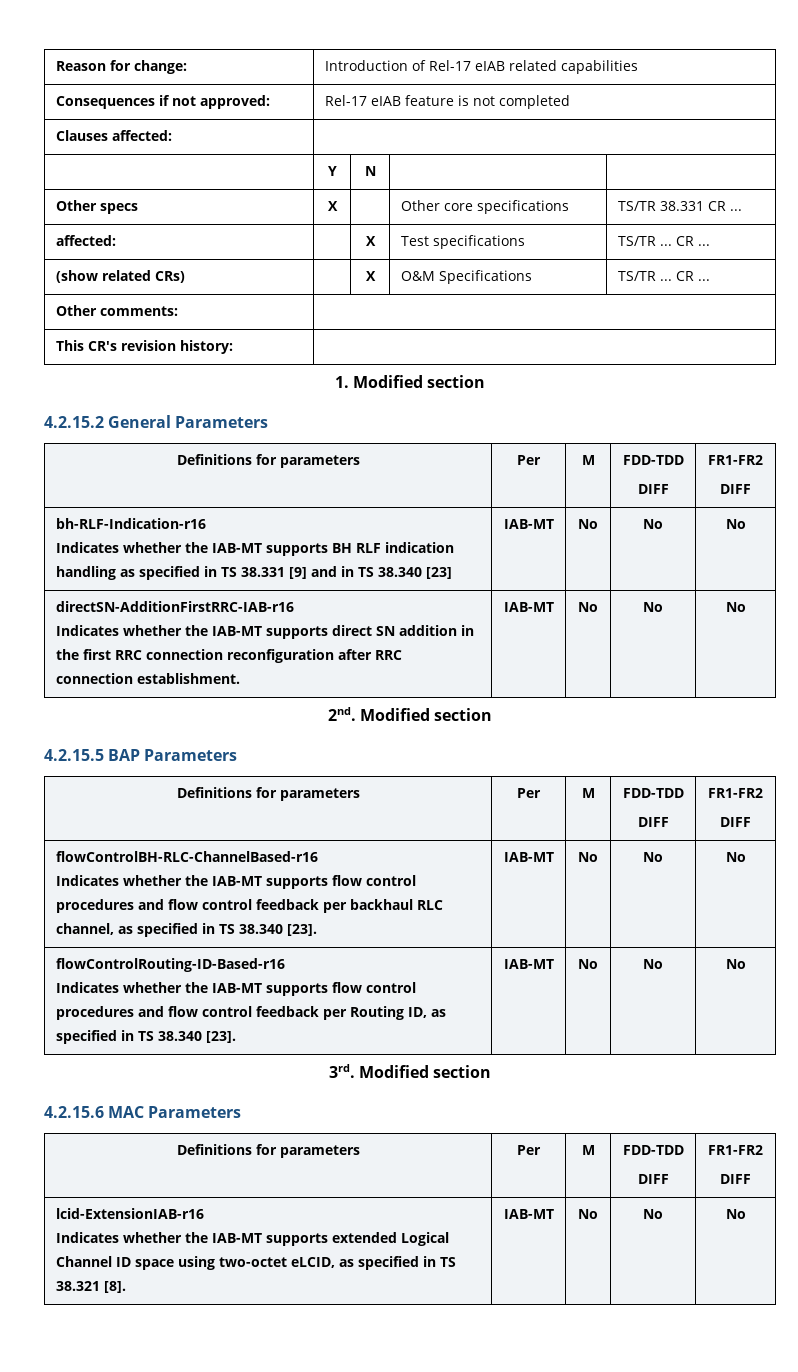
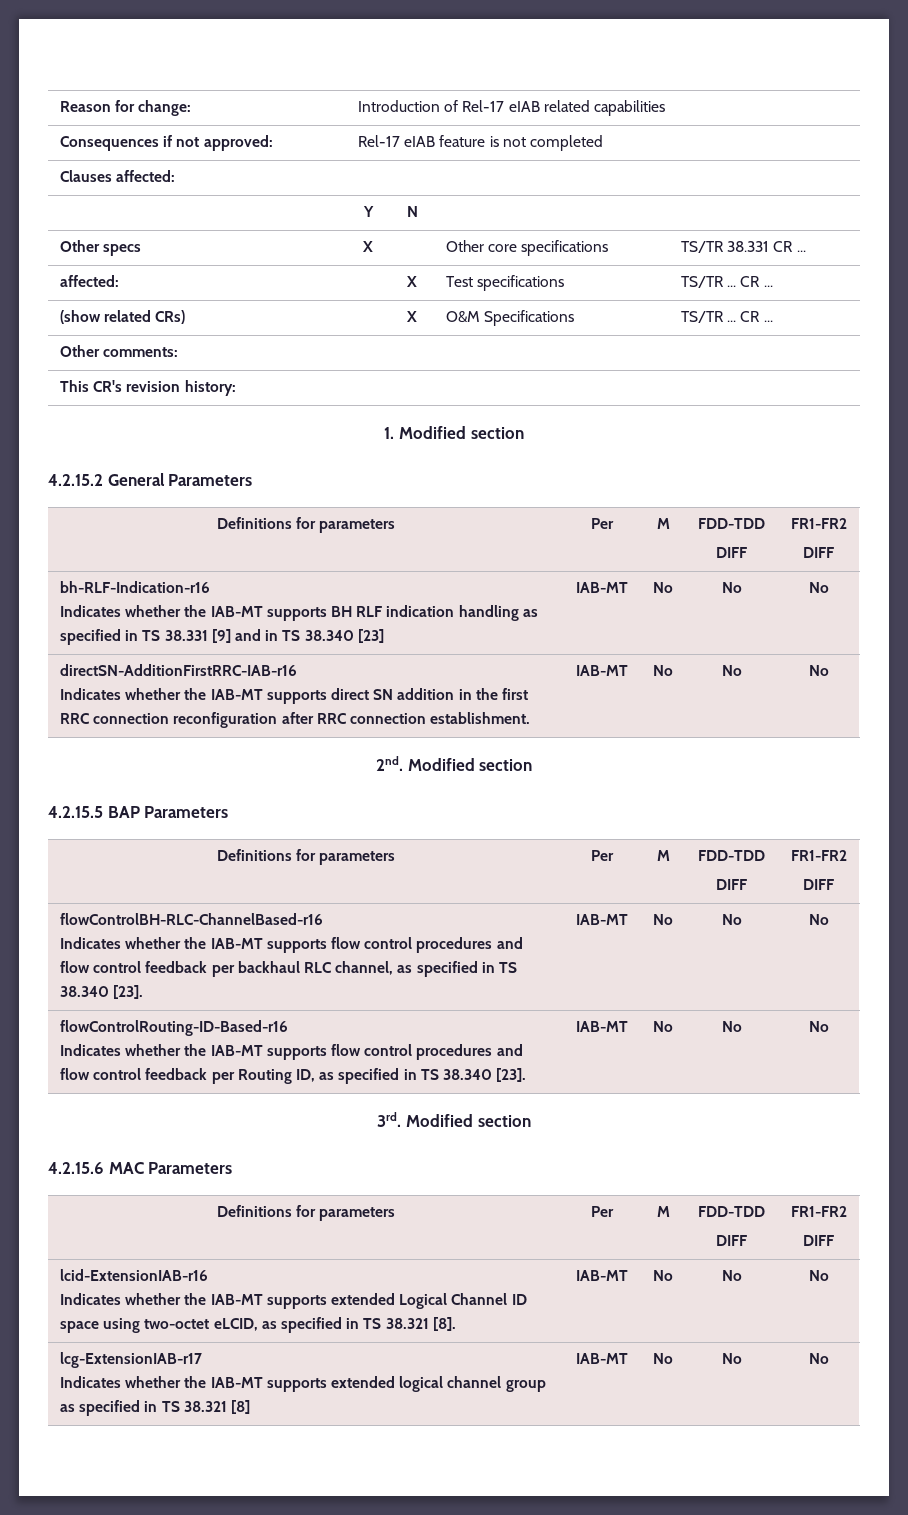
+ lcg-ExtensionIAB-r17
+ Indicates whether the IAB-MT supports extended logical channel group as specified in TS 38.321 [8] | IAB-MT | No | No | No

